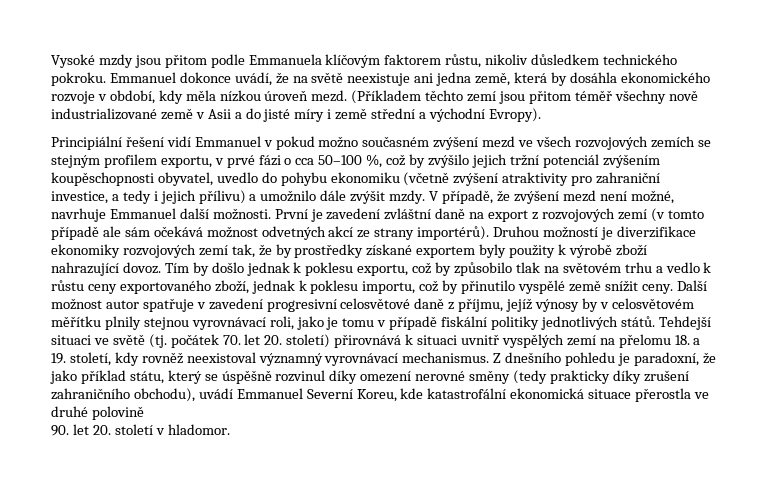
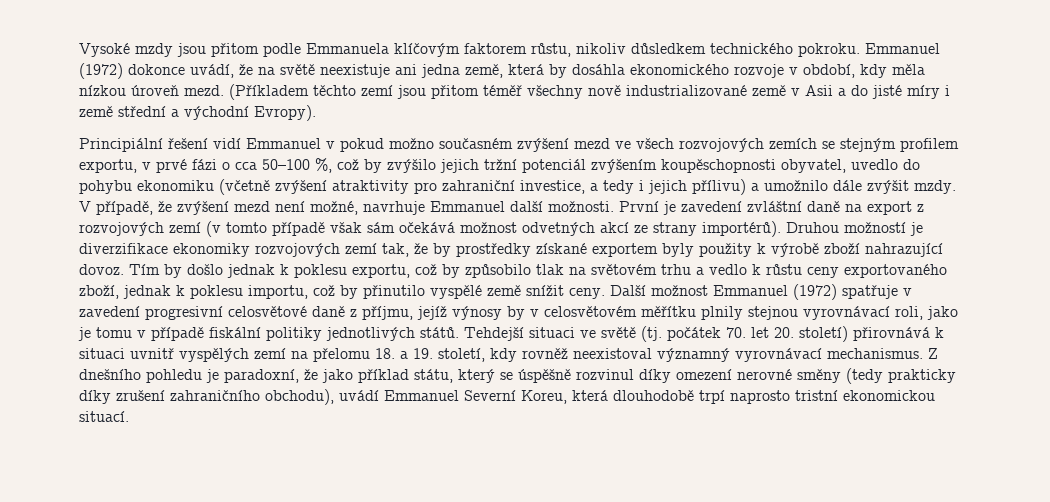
- Emmanuel dokonce uvádí, že na světě neexistuje ani jedna země, která by dosáhla ekonomického rozvoje v období, kdy měla nízkou úroveň mezd.
+ Emmanuel (1972) dokonce uvádí, že na světě neexistuje ani jedna země, která by dosáhla ekonomického rozvoje v období, kdy měla nízkou úroveň mezd.
- První je zavedení zvláštní daně na export z rozvojových zemí (v tomto případě ale sám očekává možnost odvetných akcí ze strany importérů).
+ První je zavedení zvláštní daně na export z rozvojových zemí (v tomto případě však sám očekává možnost odvetných akcí ze strany importérů).
- Další možnost autor spatřuje v zavedení progresivní celosvětové daně z příjmu, jejíž výnosy by v celosvětovém měřítku plnily stejnou vyrovnávací roli, jako je tomu v případě fiskální politiky jednotlivých států.
+ Další možnost Emmanuel (1972) spatřuje v zavedení progresivní celosvětové daně z příjmu, jejíž výnosy by v celosvětovém měřítku plnily stejnou vyrovnávací roli, jako je tomu v případě fiskální politiky jednotlivých států.
- Z dnešního pohledu je paradoxní, že jako příklad státu, který se úspěšně rozvinul díky omezení nerovné směny (tedy prakticky díky zrušení zahraničního obchodu), uvádí Emmanuel Severní Koreu, kde katastrofální ekonomická situace přerostla ve druhé polovině
- 90. let 20. století v hladomor.
+ Z dnešního pohledu je paradoxní, že jako příklad státu, který se úspěšně rozvinul díky omezení nerovné směny (tedy prakticky díky zrušení zahraničního obchodu), uvádí Emmanuel Severní Koreu, která dlouhodobě trpí naprosto tristní ekonomickou situací.

